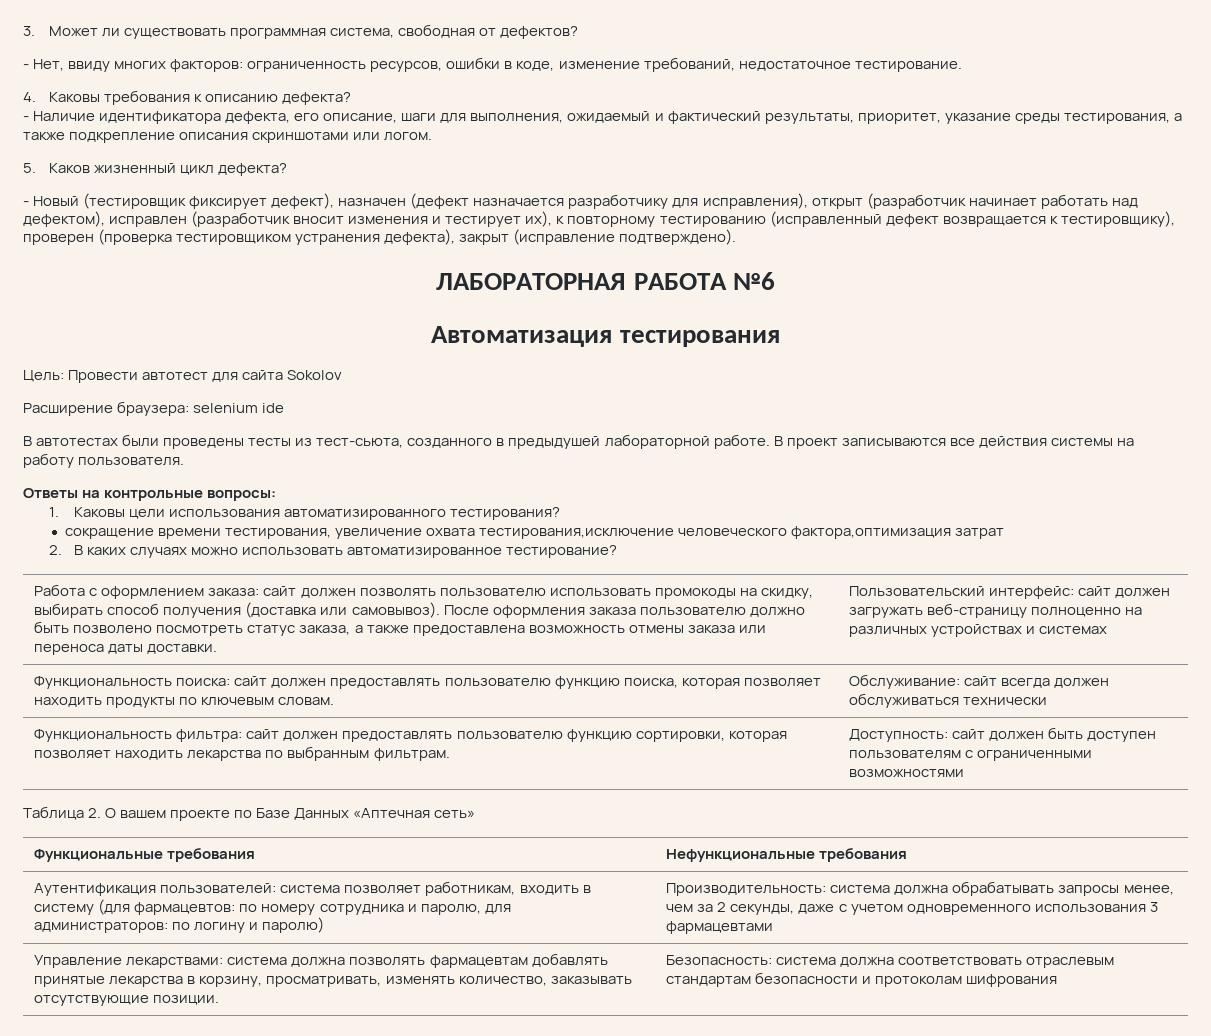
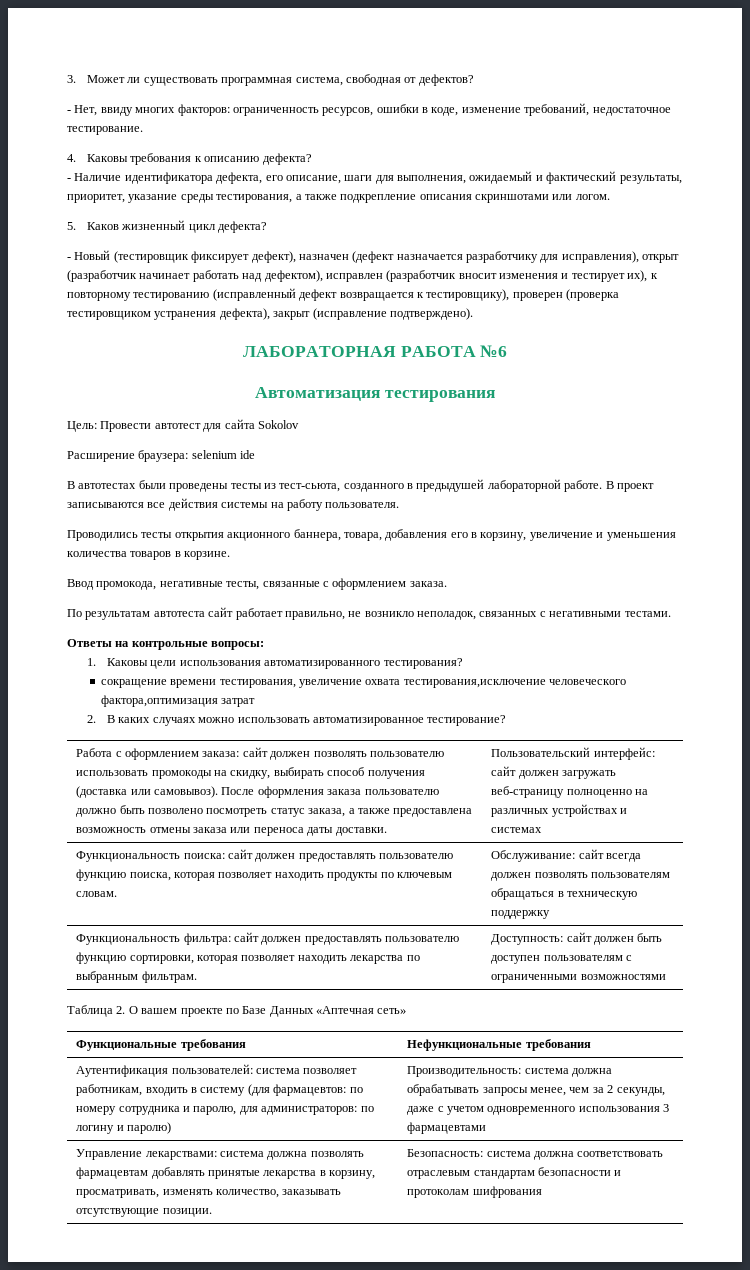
+ Проводились тесты открытия акционного баннера, товара, добавления его в корзину, увеличение и уменьшения количества товаров в корзине.
+ Ввод промокода, негативные тесты, связанные с оформлением заказа.
+ По результатам автотеста сайт работает правильно, не возникло неполадок, связанных с негативными тестами.
- Функциональность поиска: сайт должен предоставлять пользователю функцию поиска, которая позволяет находить продукты по ключевым словам. | Обслуживание: сайт всегда должен обслуживаться технически
+ Функциональность поиска: сайт должен предоставлять пользователю функцию поиска, которая позволяет находить продукты по ключевым словам. | Обслуживание: сайт всегда должен позволять пользователям обращаться в техническую поддержку

